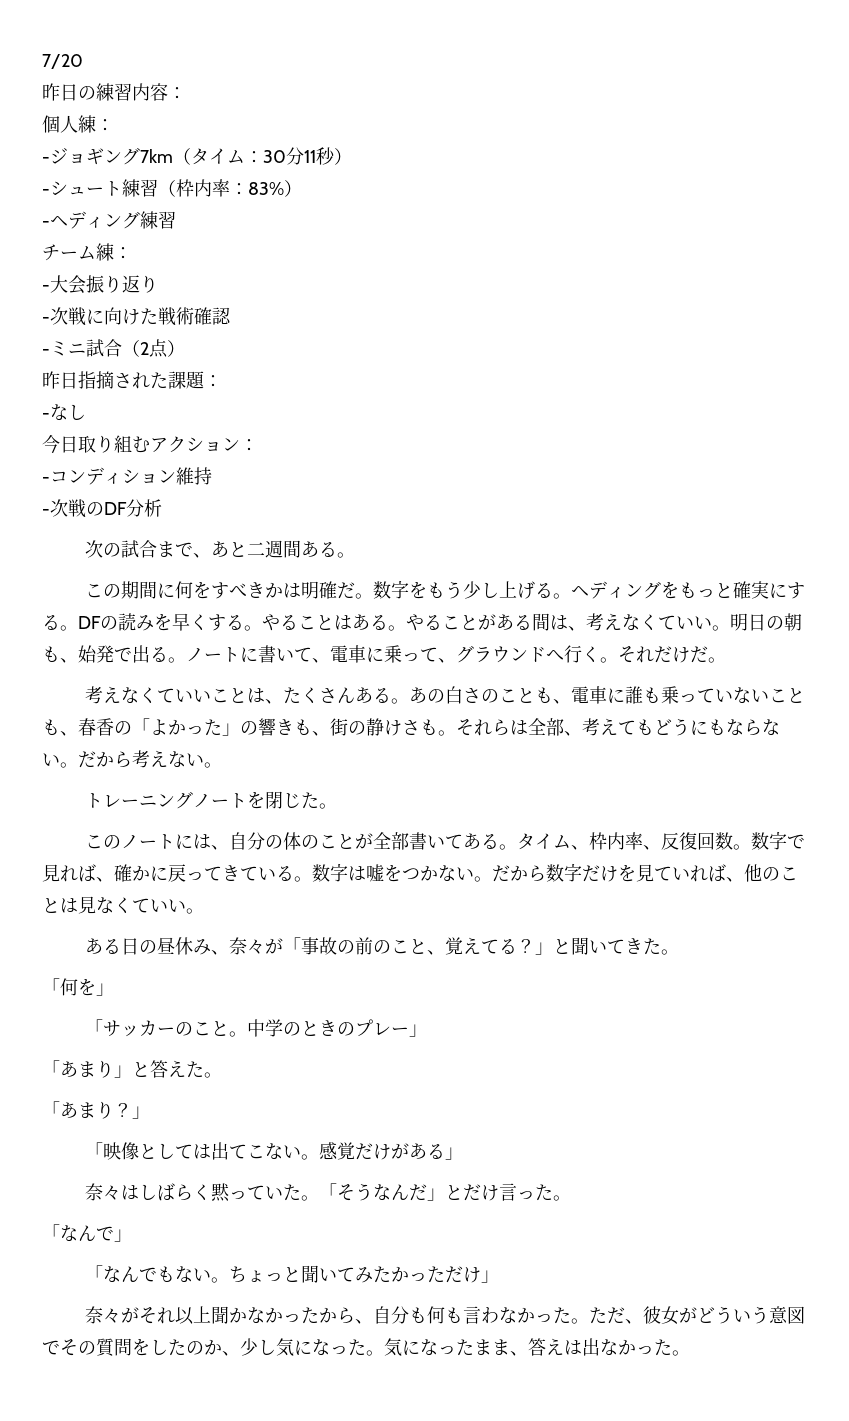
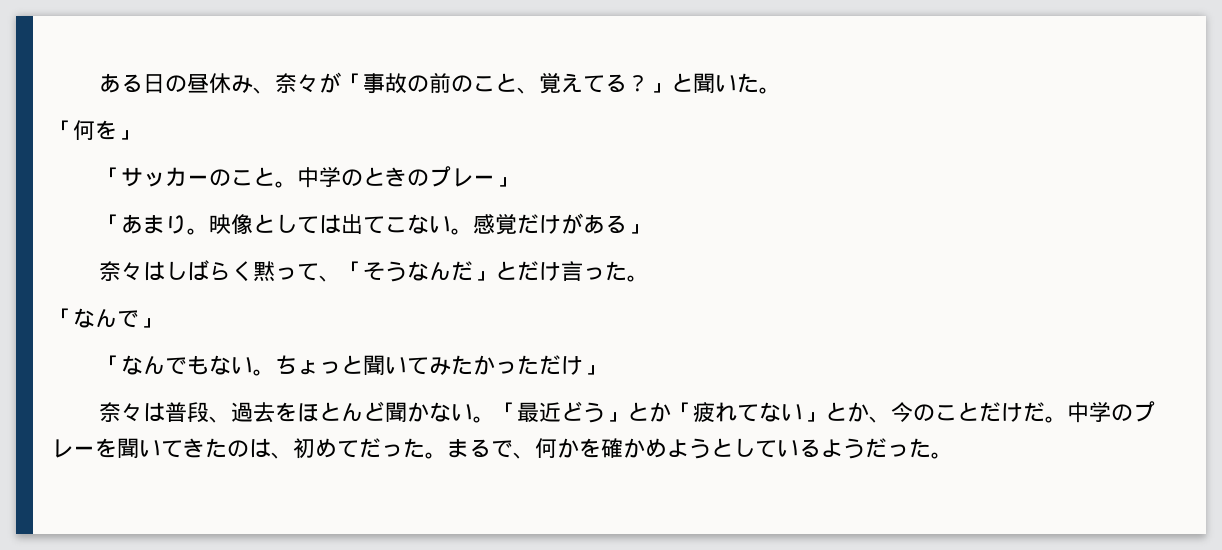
- 7/20
- 昨日の練習内容：
- 個人練：
- -ジョギング7km（タイム：30分11秒）
- -シュート練習（枠内率：83%）
- -ヘディング練習
- チーム練：
- -大会振り返り
- -次戦に向けた戦術確認
- -ミニ試合（2点）
- 昨日指摘された課題：
- -なし
- 今日取り組むアクション：
- -コンディション維持
- -次戦のDF分析
- 次の試合まで、あと二週間ある。
- この期間に何をすべきかは明確だ。数字をもう少し上げる。ヘディングをもっと確実にする。DFの読みを早くする。やることはある。やることがある間は、考えなくていい。明日の朝も、始発で出る。ノートに書いて、電車に乗って、グラウンドへ行く。それだけだ。
- 考えなくていいことは、たくさんある。あの白さのことも、電車に誰も乗っていないことも、春香の「よかった」の響きも、街の静けさも。それらは全部、考えてもどうにもならない。だから考えない。
- トレーニングノートを閉じた。
- このノートには、自分の体のことが全部書いてある。タイム、枠内率、反復回数。数字で見れば、確かに戻ってきている。数字は嘘をつかない。だから数字だけを見ていれば、他のことは見なくていい。
- ある日の昼休み、奈々が「事故の前のこと、覚えてる？」と聞いてきた。
+ ある日の昼休み、奈々が「事故の前のこと、覚えてる？」と聞いた。
- 「あまり」と答えた。
- 「あまり？」
- 「映像としては出てこない。
+ 「あまり。映像としては出てこない。
- 奈々はしばらく黙っていた。「そうなんだ」とだけ言った。
+ 奈々はしばらく黙って、「そうなんだ」とだけ言った。
- 奈々がそれ以上聞かなかったから、自分も何も言わなかった。ただ、彼女がどういう意図でその質問をしたのか、少し気になった。気になったまま、答えは出なかった。
+ 奈々は普段、過去をほとんど聞かない。「最近どう」とか「疲れてない」とか、今のことだけだ。中学のプレーを聞いてきたのは、初めてだった。まるで、何かを確かめようとしているようだった。

